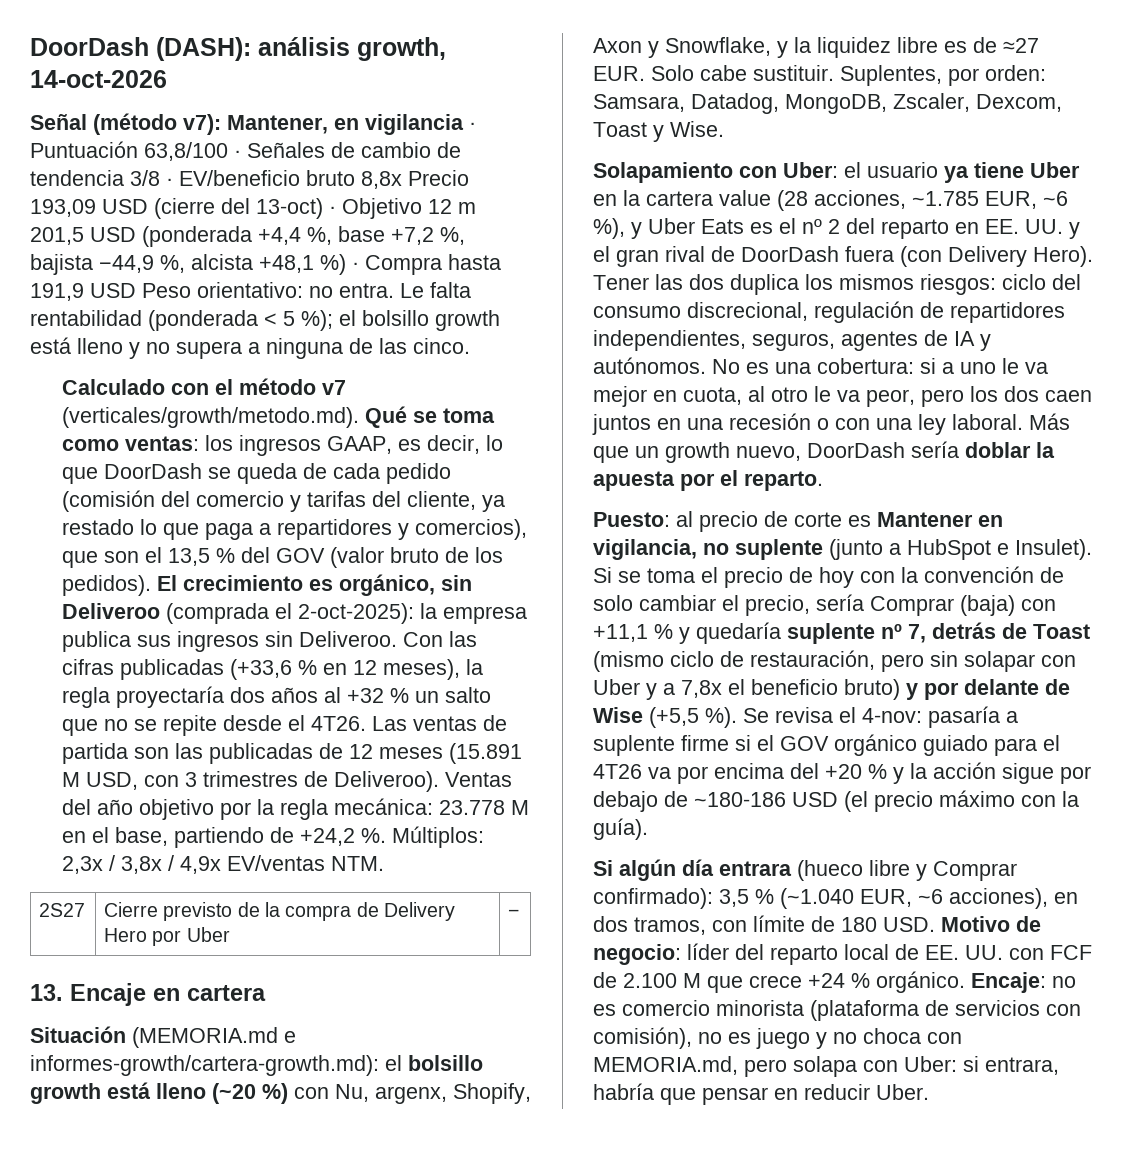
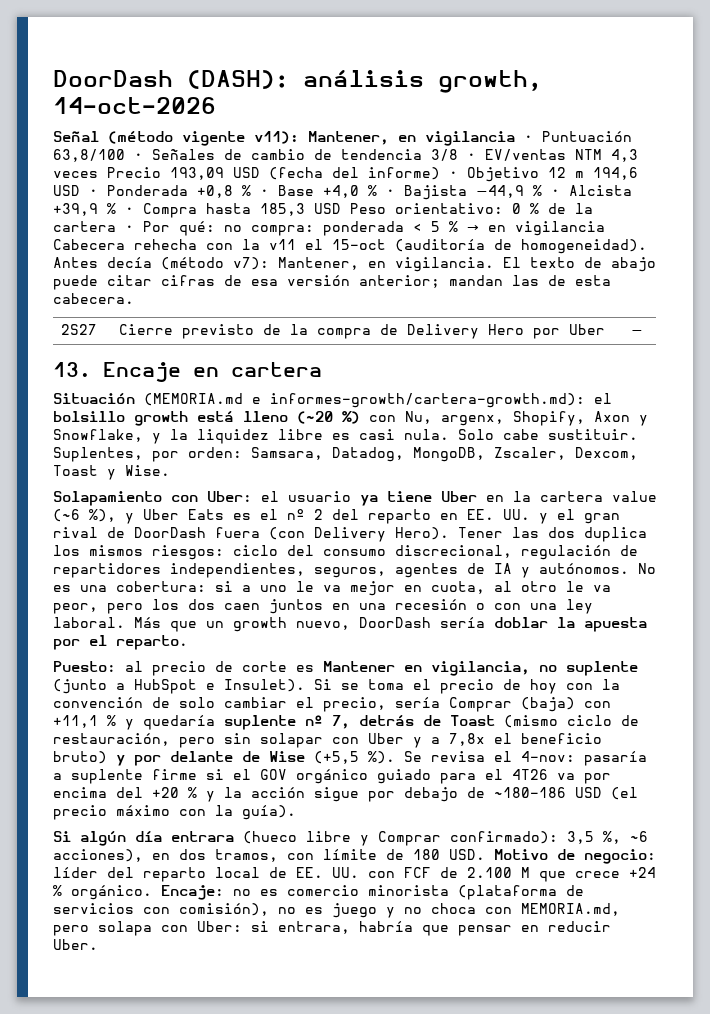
- Señal (método v7): Mantener, en vigilancia · Puntuación 63,8/100 · Señales de cambio de tendencia 3/8 · EV/beneficio bruto 8,8x Precio 193,09 USD (cierre del 13-oct) · Objetivo 12 m 201,5 USD (ponderada +4,4 %, base +7,2 %, bajista −44,9 %, alcista +48,1 %) · Compra hasta 191,9 USD Peso orientativo: no entra. Le falta rentabilidad (ponderada < 5 %); el bolsillo growth está lleno y no supera a ninguna de las cinco.
- Calculado con el método v7 (verticales/growth/metodo.md). Qué se toma como ventas: los ingresos GAAP, es decir, lo que DoorDash se queda de cada pedido (comisión del comercio y tarifas del cliente, ya restado lo que paga a repartidores y comercios), que son el 13,5 % del GOV (valor bruto de los pedidos). El crecimiento es orgánico, sin Deliveroo (comprada el 2-oct-2025): la empresa publica sus ingresos sin Deliveroo. Con las cifras publicadas (+33,6 % en 12 meses), la regla proyectaría dos años al +32 % un salto que no se repite desde el 4T26. Las ventas de partida son las publicadas de 12 meses (15.891 M USD, con 3 trimestres de Deliveroo). Ventas del año objetivo por la regla mecánica: 23.778 M en el base, partiendo de +24,2 %. Múltiplos: 2,3x / 3,8x / 4,9x EV/ventas NTM.
+ Señal (método vigente v11): Mantener, en vigilancia · Puntuación 63,8/100 · Señales de cambio de tendencia 3/8 · EV/ventas NTM 4,3 veces Precio 193,09 USD (fecha del informe) · Objetivo 12 m 194,6 USD · Ponderada +0,8 % · Base +4,0 % · Bajista −44,9 % · Alcista +39,9 % · Compra hasta 185,3 USD Peso orientativo: 0 % de la cartera · Por qué: no compra: ponderada < 5 % → en vigilancia Cabecera rehecha con la v11 el 15-oct (auditoría de homogeneidad). Antes decía (método v7): Mantener, en vigilancia. El texto de abajo puede citar cifras de esa versión anterior; mandan las de esta cabecera.
- Situación (MEMORIA.md e informes-growth/cartera-growth.md): el bolsillo growth está lleno (~20 %) con Nu, argenx, Shopify, Axon y Snowflake, y la liquidez libre es de ≈27 EUR. Solo cabe sustituir.
+ Situación (MEMORIA.md e informes-growth/cartera-growth.md): el bolsillo growth está lleno (~20 %) con Nu, argenx, Shopify, Axon y Snowflake, y la liquidez libre es casi nula. Solo cabe sustituir.
- Solapamiento con Uber: el usuario ya tiene Uber en la cartera value (28 acciones, ~1.785 EUR, ~6 %), y Uber Eats es el nº 2 del reparto en EE. UU. y el gran rival de DoorDash fuera (con Delivery Hero).
+ Solapamiento con Uber: el usuario ya tiene Uber en la cartera value (~6 %), y Uber Eats es el nº 2 del reparto en EE. UU. y el gran rival de DoorDash fuera (con Delivery Hero).
- Si algún día entrara (hueco libre y Comprar confirmado): 3,5 % (~1.040 EUR, ~6 acciones), en dos tramos, con límite de 180 USD. Motivo de negocio: líder del reparto local de EE. UU. con FCF de 2.100 M que crece +24 % orgánico.
+ Si algún día entrara (hueco libre y Comprar confirmado): 3,5 %, ~6 acciones), en dos tramos, con límite de 180 USD. Motivo de negocio: líder del reparto local de EE. UU. con FCF de 2.100 M que crece +24 % orgánico.

